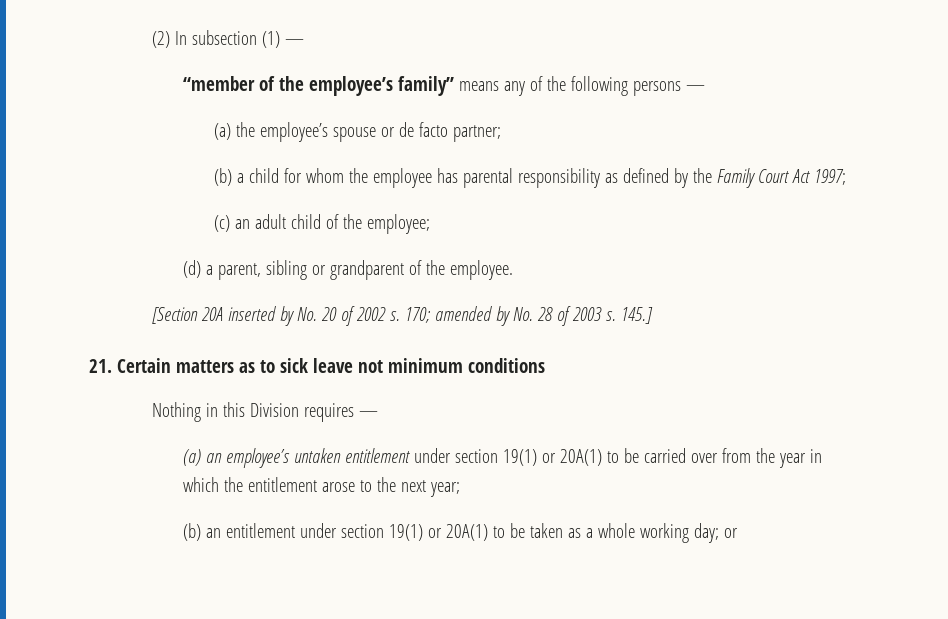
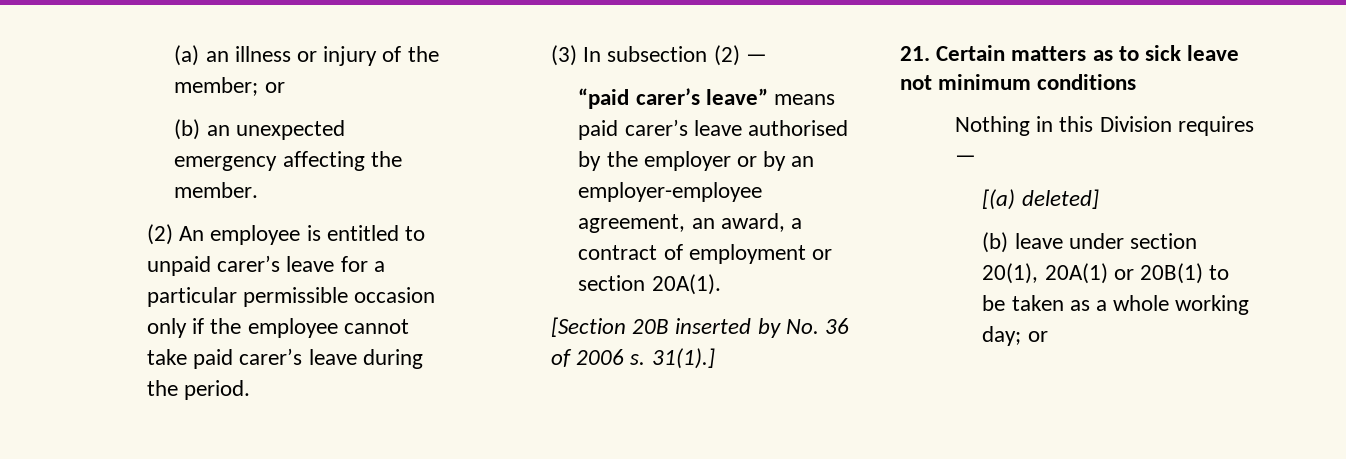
- (2) In subsection (1) —
- “member of the employee’s family” means any of the following persons —
- (a) the employee’s spouse or de facto partner;
- (b) a child for whom the employee has parental responsibility as defined by the Family Court Act 1997;
- (c) an adult child of the employee;
- (d) a parent, sibling or grandparent of the employee.
+ (a) an illness or injury of the member; or
+ (b) an unexpected emergency affecting the member.
+ (2) An employee is entitled to unpaid carer’s leave for a particular permissible occasion only if the employee cannot take paid carer’s leave during the period.
+ (3) In subsection (2) —
+ “paid carer’s leave” means paid carer’s leave authorised by the employer or by an employer-employee agreement, an award, a contract of employment or section 20A(1).
- [Section 20A inserted by No. 20 of 2002 s. 170; amended by No. 28 of 2003 s. 145.]
+ [Section 20B inserted by No. 36 of 2006 s. 31(1).]
- (a) an employee’s untaken entitlement under section 19(1) or 20A(1) to be carried over from the year in which the entitlement arose to the next year;
- (b) an entitlement under section 19(1) or 20A(1) to be taken as a whole working day; or
+ [(a) deleted]
+ (b) leave under section 20(1), 20A(1) or 20B(1) to be taken as a whole working day; or

